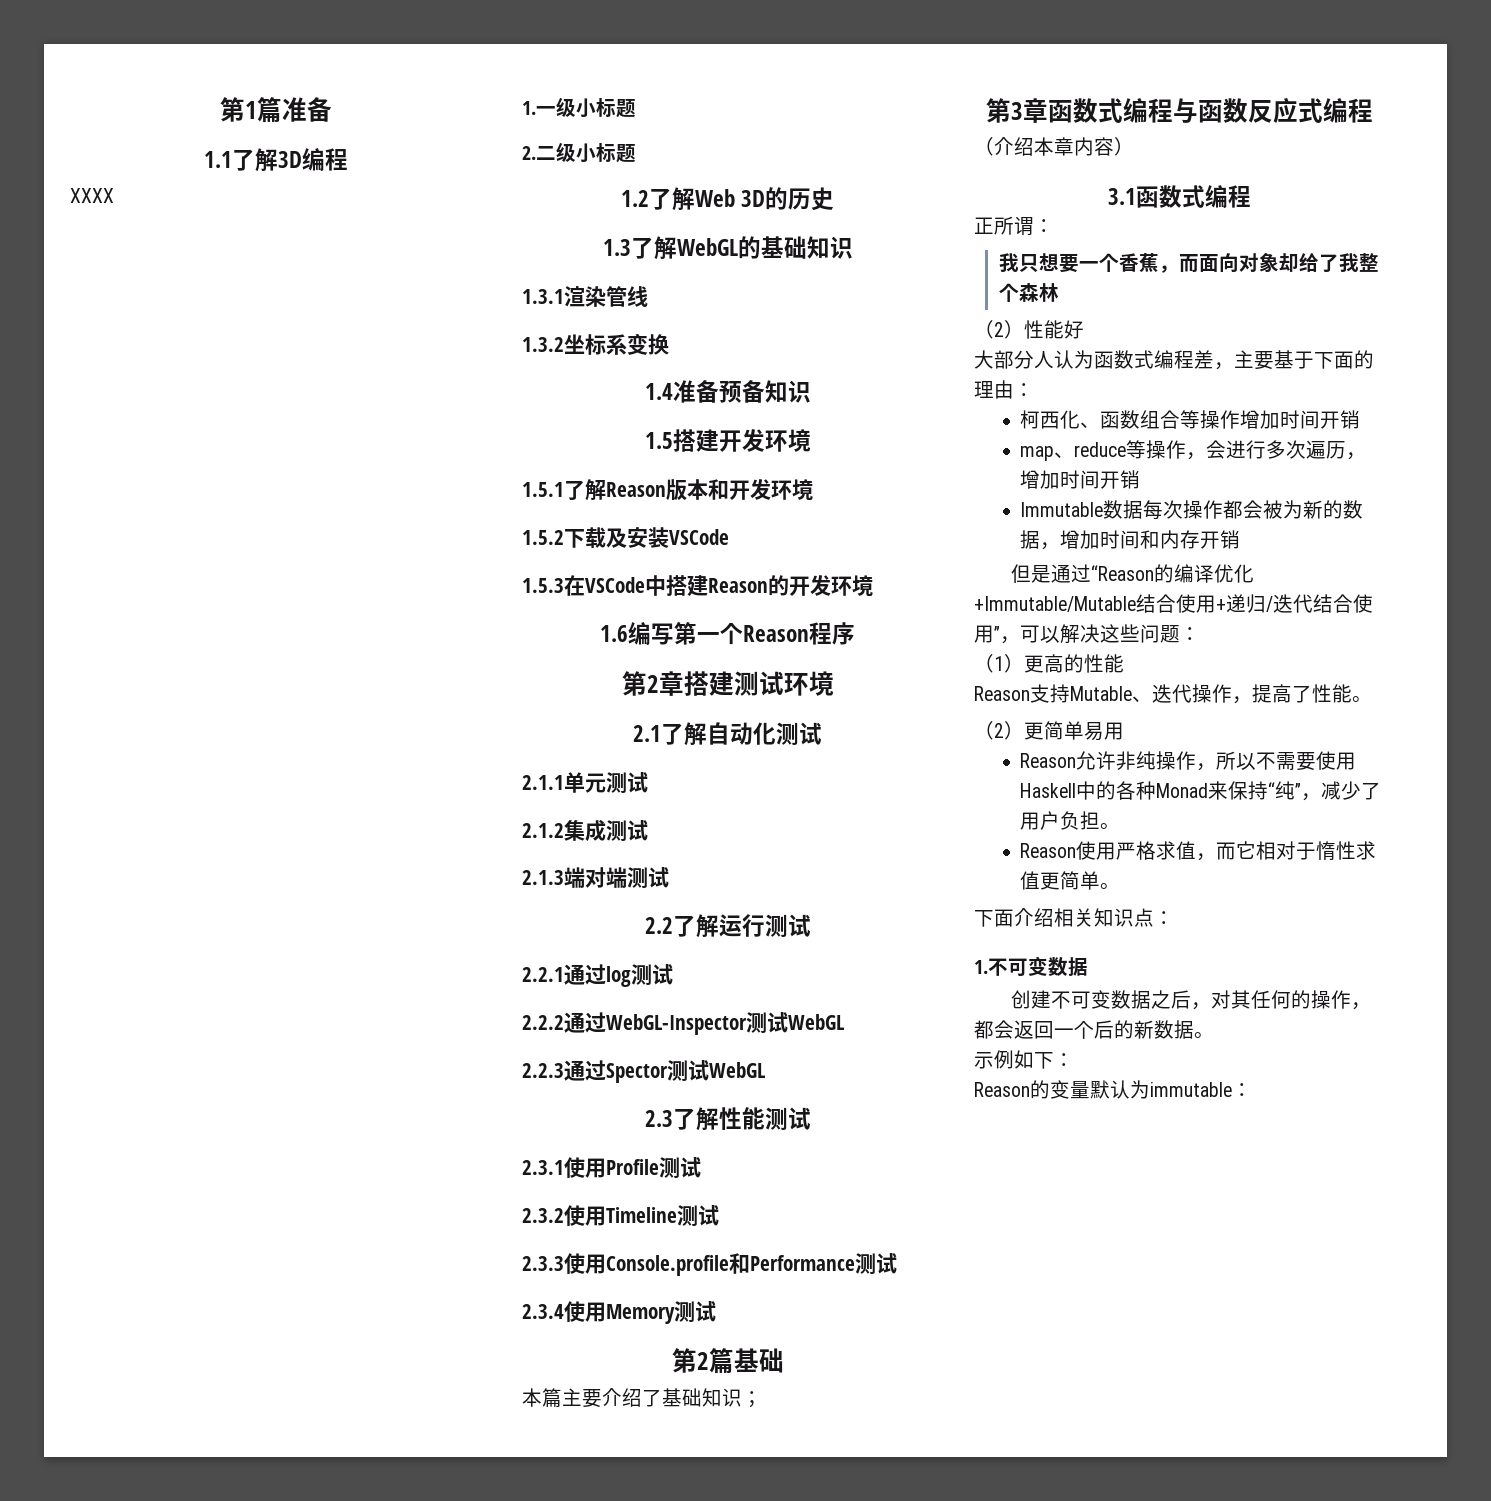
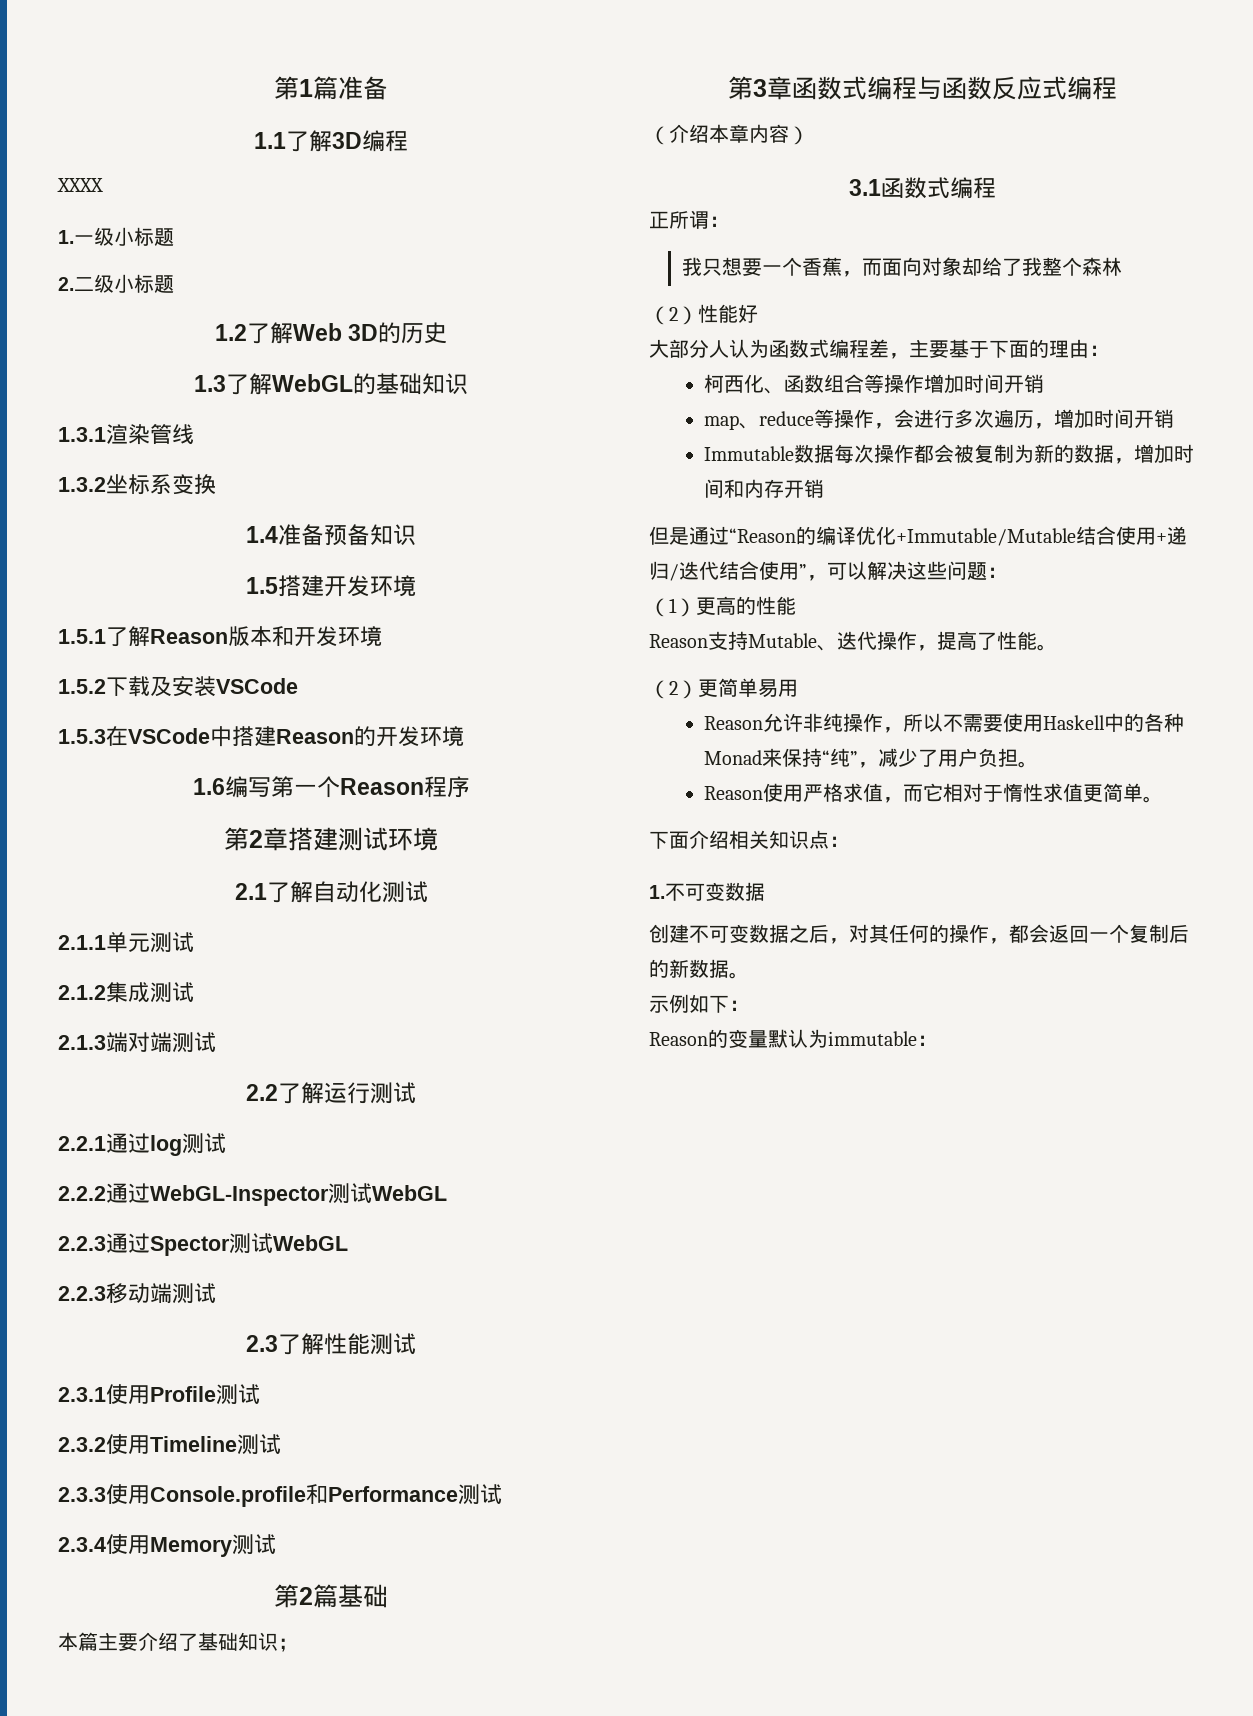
+ 2.2.3移动端测试
- Immutable数据每次操作都会被为新的数据，增加时间和内存开销
+ Immutable数据每次操作都会被复制为新的数据，增加时间和内存开销
- 创建不可变数据之后，对其任何的操作，都会返回一个后的新数据。
+ 创建不可变数据之后，对其任何的操作，都会返回一个复制后的新数据。

